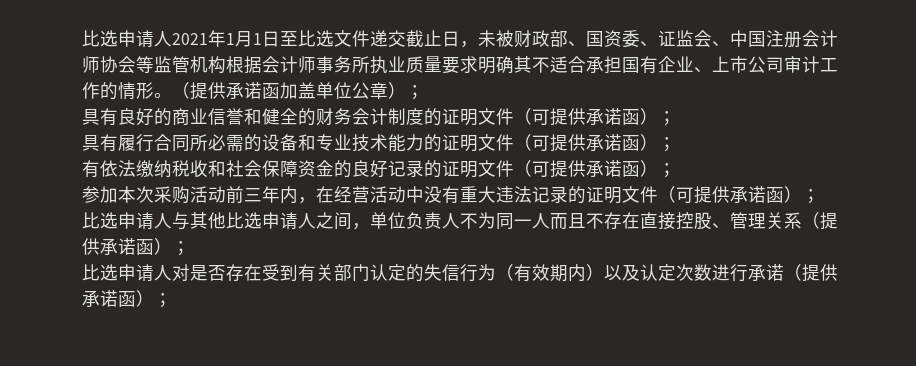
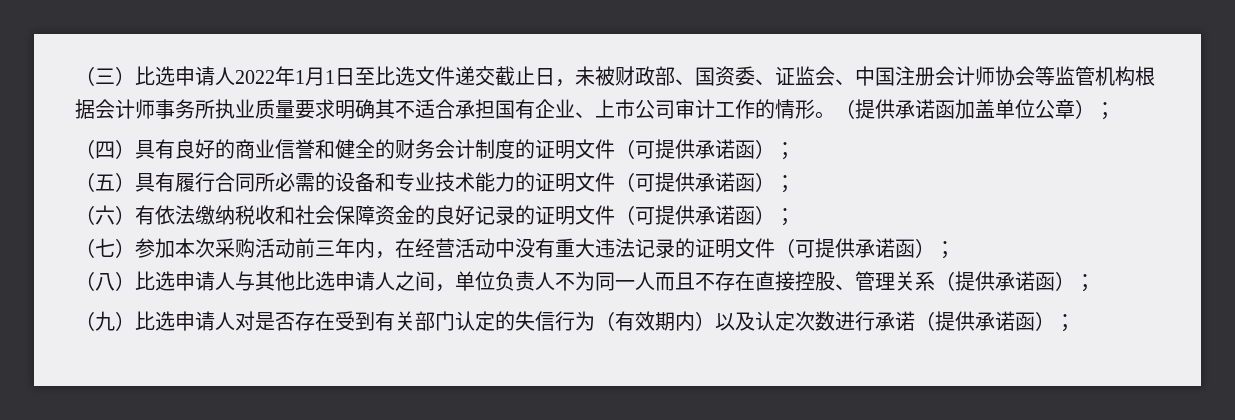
- 比选申请人2021年1月1日至比选文件递交截止日，未被财政部、国资委、证监会、中国注册会计师协会等监管机构根据会计师事务所执业质量要求明确其不适合承担国有企业、上市公司审计工作的情形。
+ （三）比选申请人2022年1月1日至比选文件递交截止日，未被财政部、国资委、证监会、中国注册会计师协会等监管机构根据会计师事务所执业质量要求明确其不适合承担国有企业、上市公司审计工作的情形。
- 具有良好的商业信誉和健全的财务会计制度的证明文件（可提供承诺函）；
+ （四）具有良好的商业信誉和健全的财务会计制度的证明文件（可提供承诺函）；
- 具有履行合同所必需的设备和专业技术能力的证明文件（可提供承诺函）；
+ （五）具有履行合同所必需的设备和专业技术能力的证明文件（可提供承诺函）；
- 有依法缴纳税收和社会保障资金的良好记录的证明文件（可提供承诺函）；
+ （六）有依法缴纳税收和社会保障资金的良好记录的证明文件（可提供承诺函）；
- 参加本次采购活动前三年内，在经营活动中没有重大违法记录的证明文件（可提供承诺函）；
+ （七）参加本次采购活动前三年内，在经营活动中没有重大违法记录的证明文件（可提供承诺函）；
- 比选申请人与其他比选申请人之间，单位负责人不为同一人而且不存在直接控股、管理关系（提供承诺函）；
+ （八）比选申请人与其他比选申请人之间，单位负责人不为同一人而且不存在直接控股、管理关系（提供承诺函）；
- 比选申请人对是否存在受到有关部门认定的失信行为（有效期内）以及认定次数进行承诺（提供承诺函）；
+ （九）比选申请人对是否存在受到有关部门认定的失信行为（有效期内）以及认定次数进行承诺（提供承诺函）；

